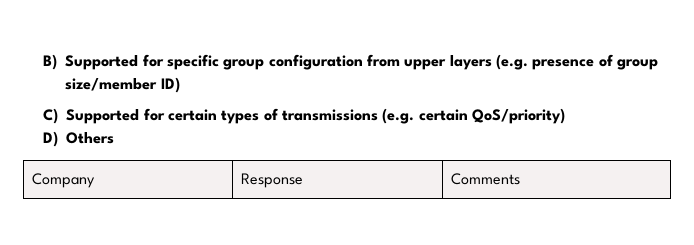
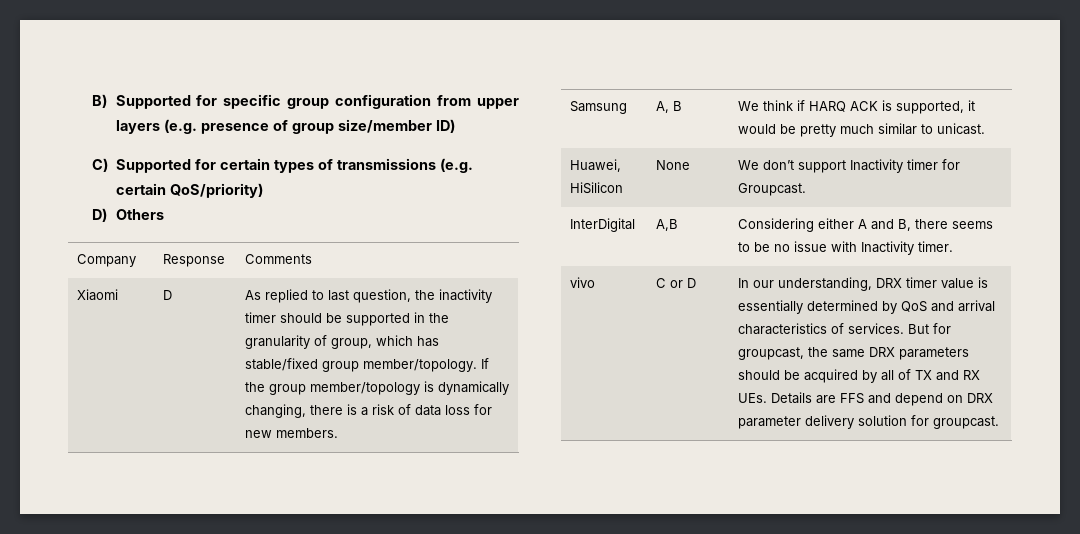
+ Xiaomi | D | As replied to last question, the inactivity timer should be supported in the granularity of group, which has stable/fixed group member/topology. If the group member/topology is dynamically changing, there is a risk of data loss for new members.
+ Samsung | A, B | We think if HARQ ACK is supported, it would be pretty much similar to unicast.
+ Huawei, HiSilicon | None | We don’t support Inactivity timer for Groupcast.
+ InterDigital | A,B | Considering either A and B, there seems to be no issue with Inactivity timer.
+ vivo | C or D | In our understanding, DRX timer value is essentially determined by QoS and arrival characteristics of services. But for groupcast, the same DRX parameters should be acquired by all of TX and RX UEs. Details are FFS and depend on DRX parameter delivery solution for groupcast.

